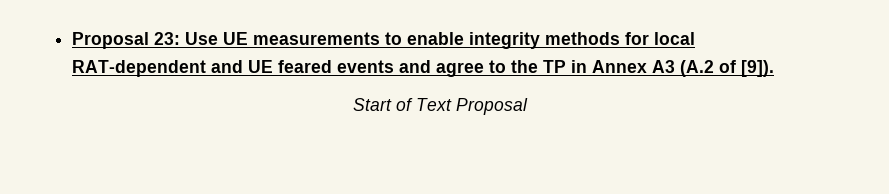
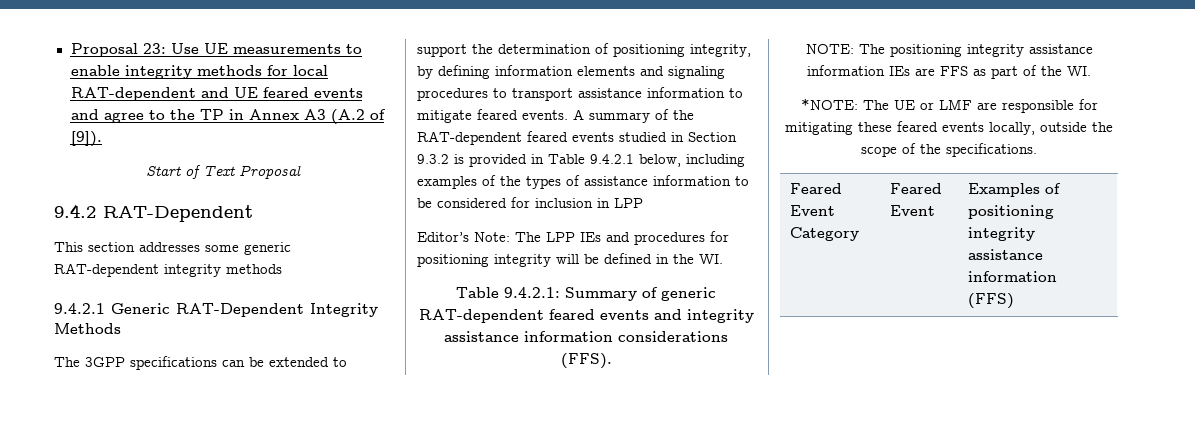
+ 9.4.2 RAT-Dependent
+ This section addresses some generic RAT-dependent integrity methods
+ 9.4.2.1 Generic RAT-Dependent Integrity Methods
+ The 3GPP specifications can be extended to support the determination of positioning integrity, by defining information elements and signaling procedures to transport assistance information to mitigate feared events. A summary of the RAT-dependent feared events studied in Section 9.3.2 is provided in Table 9.4.2.1 below, including examples of the types of assistance information to be considered for inclusion in LPP
+ Editor’s Note: The LPP IEs and procedures for positioning integrity will be defined in the WI.
+ Table 9.4.2.1: Summary of generic RAT-dependent feared events and integrity assistance information considerations (FFS).
+ NOTE: The positioning integrity assistance information IEs are FFS as part of the WI.
+ *NOTE: The UE or LMF are responsible for mitigating these feared events locally, outside the scope of the specifications.
+ Feared Event Category | Feared Event | Examples of positioning integrity assistance information (FFS)

